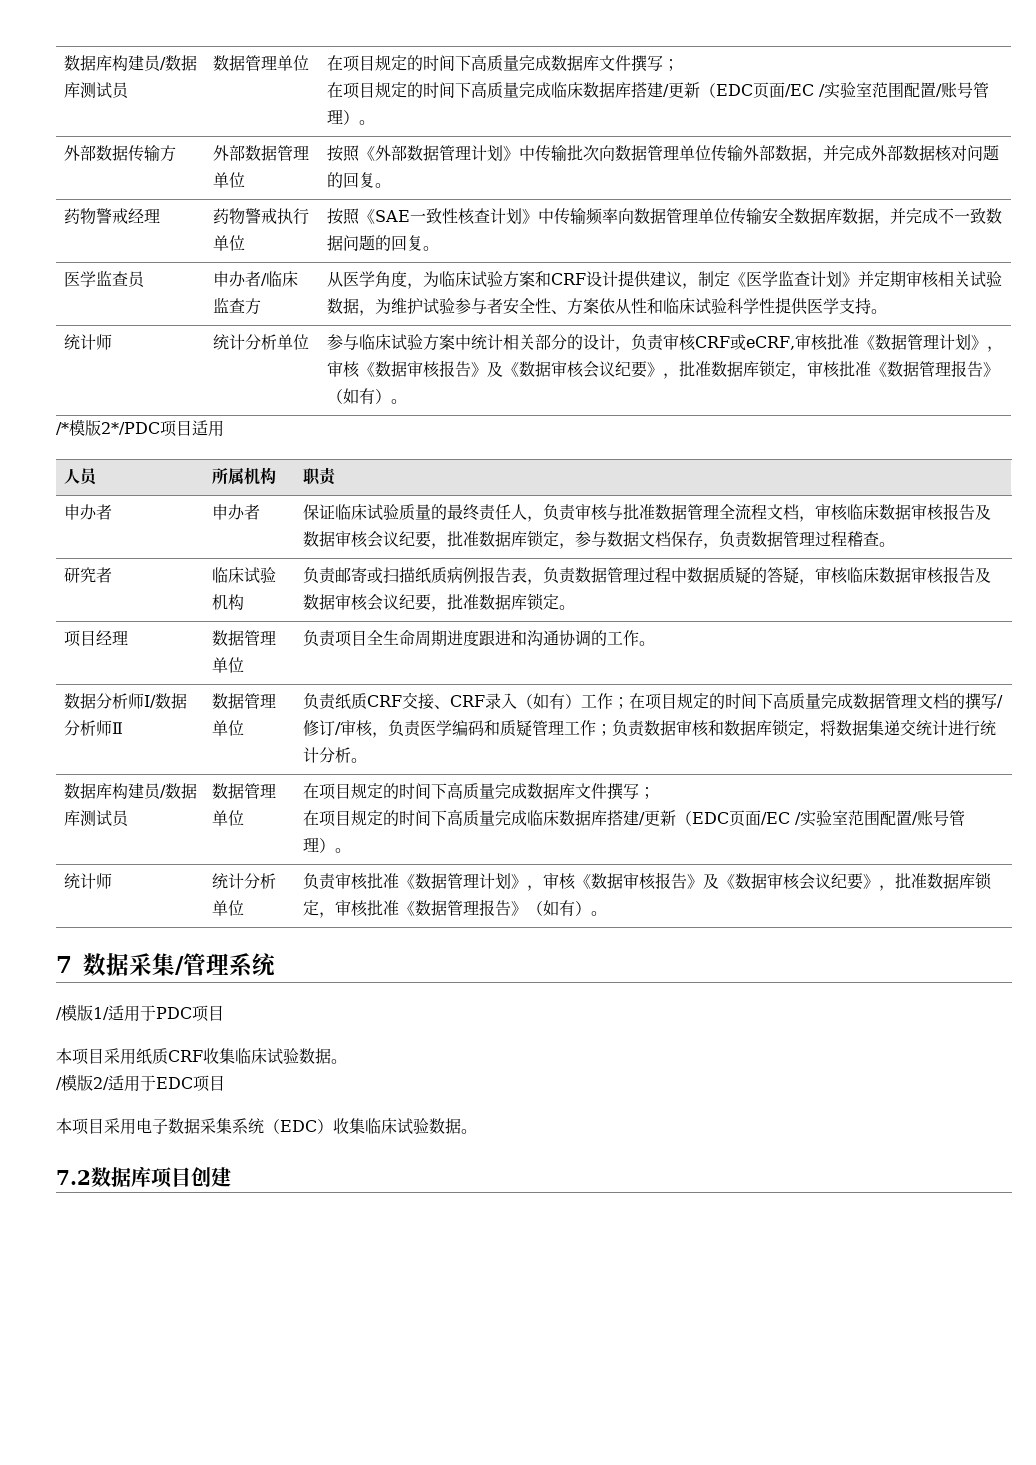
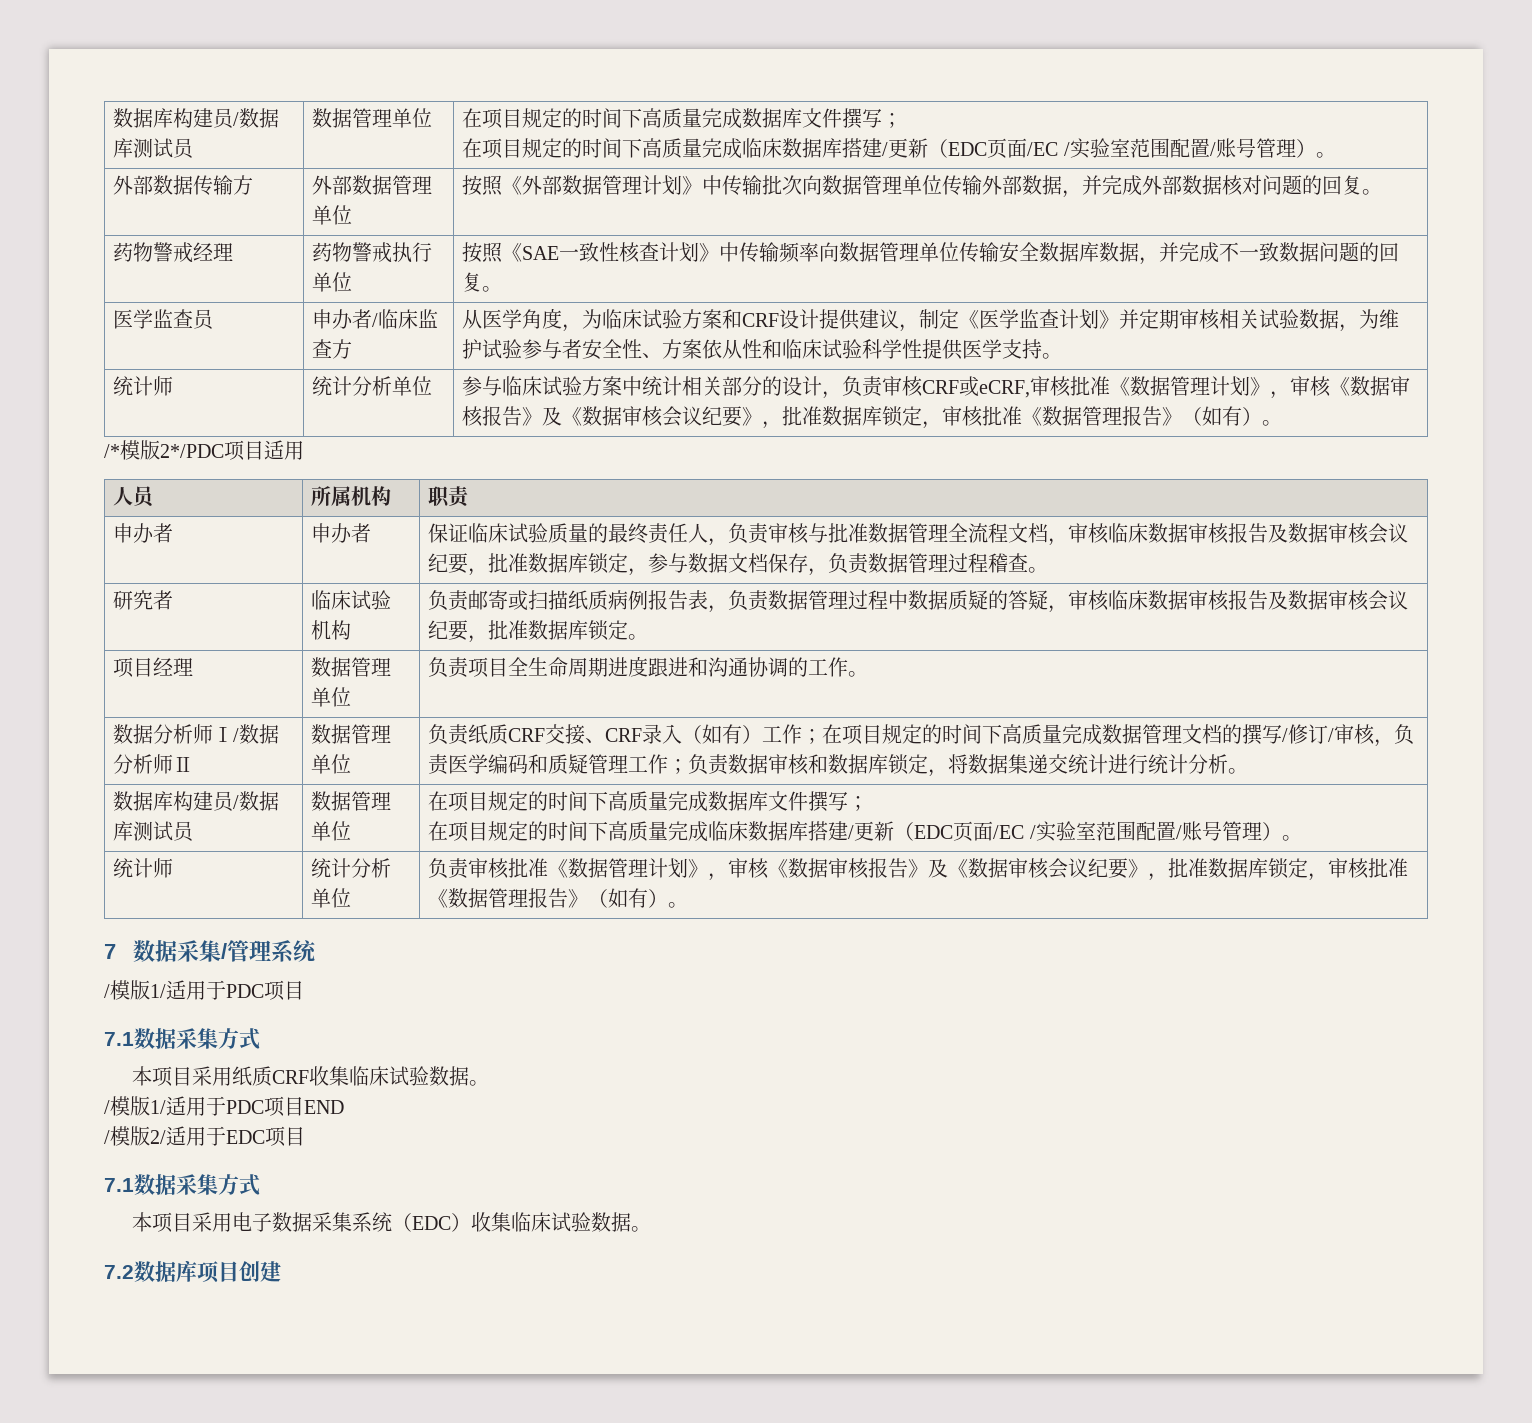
  7数据采集/管理系统
  /模版1/适用于PDC项目
+ 7.1数据采集方式
+ /模版1/适用于PDC项目END
  /模版2/适用于EDC项目
+ 7.1数据采集方式

